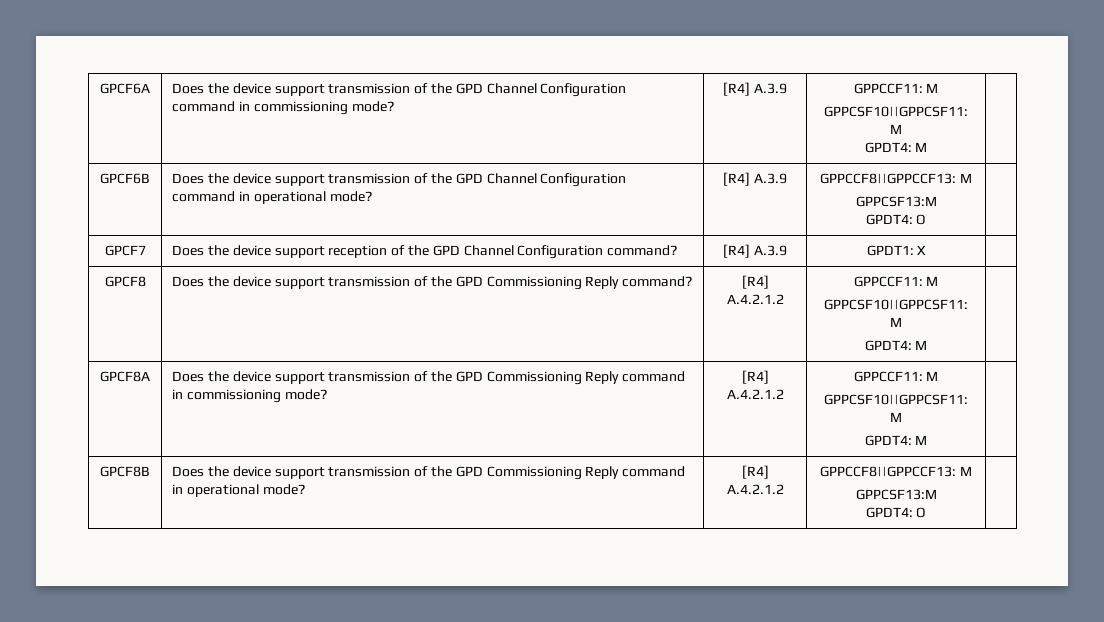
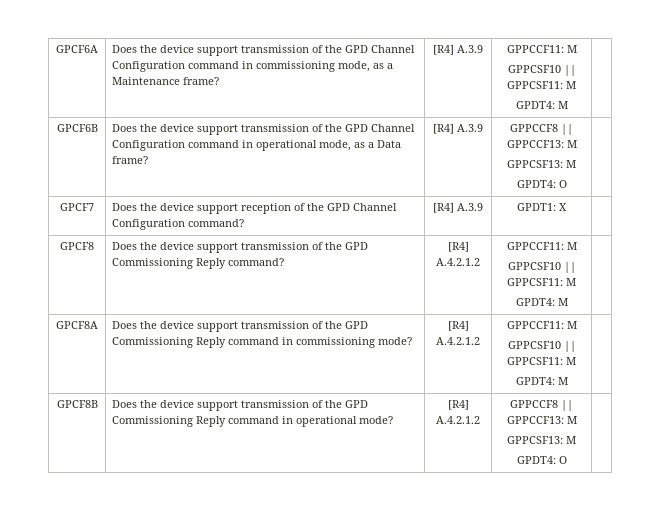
- GPCF6A | Does the device support transmission of the GPD Channel Configuration command in commissioning mode? | [R4] A.3.9 | GPPCCF11: M
- GPPCSF10||GPPCSF11: M
+ GPCF6A | Does the device support transmission of the GPD Channel Configuration command in commissioning mode, as a Maintenance frame? | [R4] A.3.9 | GPPCCF11: M
+ GPPCSF10 || GPPCSF11: M
- GPCF6B | Does the device support transmission of the GPD Channel Configuration command in operational mode? | [R4] A.3.9 | GPPCCF8||GPPCCF13: M
- GPPCSF13:M
+ GPCF6B | Does the device support transmission of the GPD Channel Configuration command in operational mode, as a Data frame? | [R4] A.3.9 | GPPCCF8 || GPPCCF13: M
+ GPPCSF13: M
  GPCF8 | Does the device support transmission of the GPD Commissioning Reply command? | [R4] A.4.2.1.2 | GPPCCF11: M
- GPPCSF10||GPPCSF11: M
+ GPPCSF10 || GPPCSF11: M
  GPCF8A | Does the device support transmission of the GPD Commissioning Reply command in commissioning mode? | [R4] A.4.2.1.2 | GPPCCF11: M
- GPPCSF10||GPPCSF11: M
+ GPPCSF10 || GPPCSF11: M
- GPCF8B | Does the device support transmission of the GPD Commissioning Reply command in operational mode? | [R4] A.4.2.1.2 | GPPCCF8||GPPCCF13: M
- GPPCSF13:M
+ GPCF8B | Does the device support transmission of the GPD Commissioning Reply command in operational mode? | [R4] A.4.2.1.2 | GPPCCF8 || GPPCCF13: M
+ GPPCSF13: M

